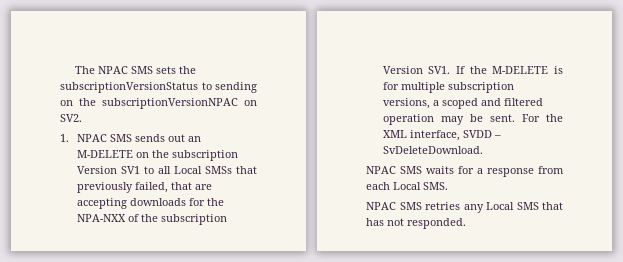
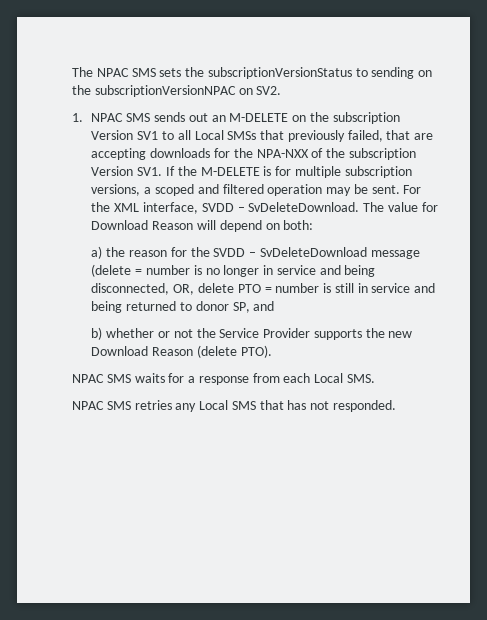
+ The value for Download Reason will depend on both:
+ a) the reason for the SVDD – SvDeleteDownload message (delete = number is no longer in service and being disconnected, OR, delete PTO = number is still in service and being returned to donor SP, and
+ b) whether or not the Service Provider supports the new Download Reason (delete PTO).

